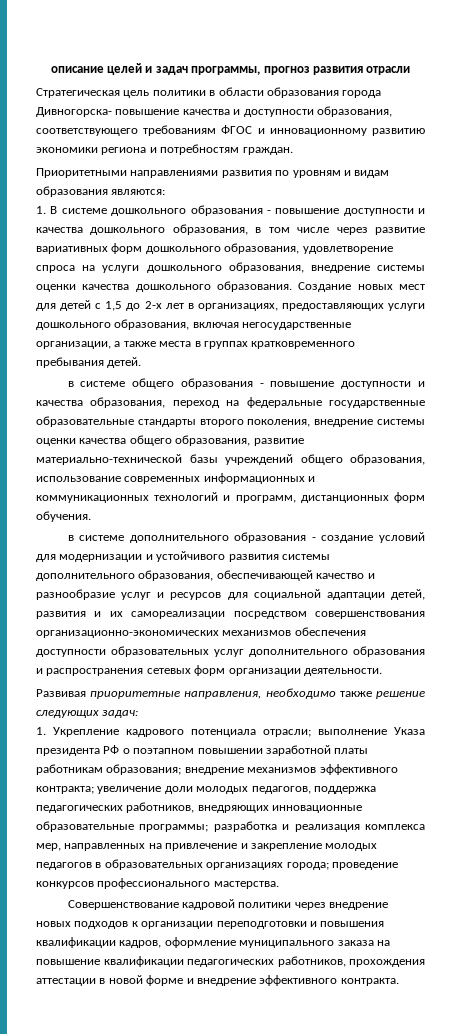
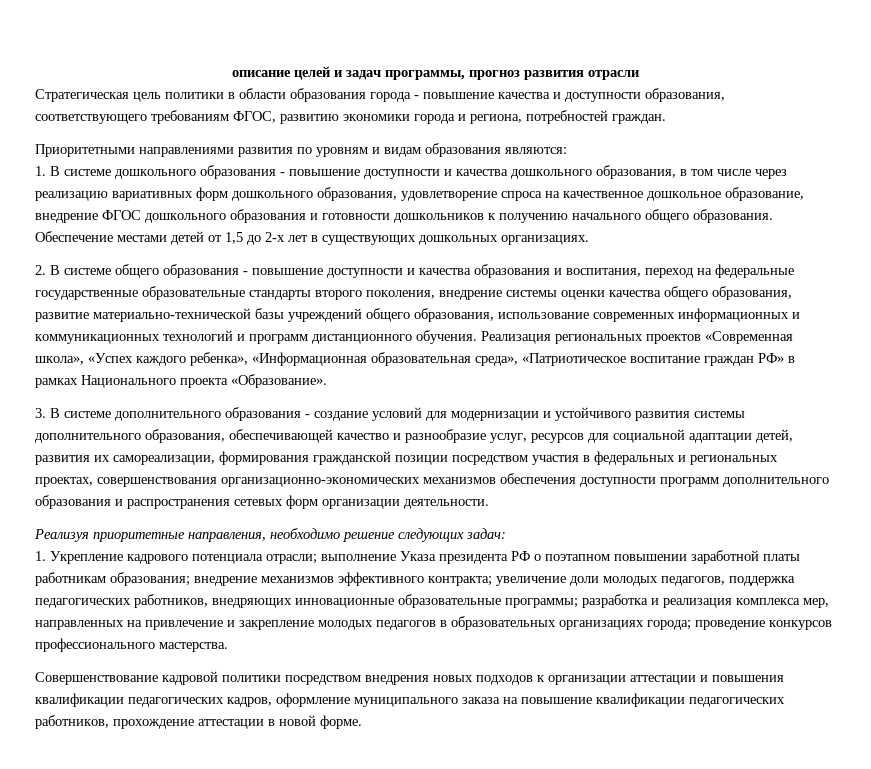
- Стратегическая цель политики в области образования города Дивногорска- повышение качества и доступности образования, соответствующего требованиям ФГОС и инновационному развитию экономики региона и потребностям граждан.
+ Стратегическая цель политики в области образования города - повышение качества и доступности образования, соответствующего требованиям ФГОС, развитию экономики города и региона, потребностей граждан.
- 1. В системе дошкольного образования - повышение доступности и качества дошкольного образования, в том числе через развитие вариативных форм дошкольного образования, удовлетворение спроса на услуги дошкольного образования, внедрение системы оценки качества дошкольного образования. Создание новых мест для детей с 1,5 до 2-х лет в организациях, предоставляющих услуги дошкольного образования, включая негосударственные организации, а также места в группах кратковременного пребывания детей.
- в системе общего образования - повышение доступности и качества образования, переход на федеральные государственные образовательные стандарты второго поколения, внедрение системы оценки качества общего образования, развитие материально-технической базы учреждений общего образования, использование современных информационных и коммуникационных технологий и программ, дистанционных форм обучения.
- в системе дополнительного образования - создание условий для модернизации и устойчивого развития системы дополнительного образования, обеспечивающей качество и разнообразие услуг и ресурсов для социальной адаптации детей, развития и их самореализации посредством совершенствования организационно-экономических механизмов обеспечения доступности образовательных услуг дополнительного образования и распространения сетевых форм организации деятельности.
+ 1. В системе дошкольного образования - повышение доступности и качества дошкольного образования, в том числе через реализацию вариативных форм дошкольного образования, удовлетворение спроса на качественное дошкольное образование, внедрение ФГОС дошкольного образования и готовности дошкольников к получению начального общего образования. Обеспечение местами детей от 1,5 до 2-х лет в существующих дошкольных организациях.
+ 2. В системе общего образования - повышение доступности и качества образования и воспитания, переход на федеральные государственные образовательные стандарты второго поколения, внедрение системы оценки качества общего образования, развитие материально-технической базы учреждений общего образования, использование современных информационных и коммуникационных технологий и программ дистанционного обучения. Реализация региональных проектов «Современная школа», «Успех каждого ребенка», «Информационная образовательная среда», «Патриотическое воспитание граждан РФ» в рамках Национального проекта «Образование».
+ 3. В системе дополнительного образования - создание условий для модернизации и устойчивого развития системы дополнительного образования, обеспечивающей качество и разнообразие услуг, ресурсов для социальной адаптации детей, развития их самореализации, формирования гражданской позиции посредством участия в федеральных и региональных проектах, совершенствования организационно-экономических механизмов обеспечения доступности программ дополнительного образования и распространения сетевых форм организации деятельности.
- Развивая приоритетные направления, необходимо также решение следующих задач:
+ Реализуя приоритетные направления, необходимо решение следующих задач:
- Совершенствование кадровой политики через внедрение новых подходов к организации переподготовки и повышения квалификации кадров, оформление муниципального заказа на повышение квалификации педагогических работников, прохождения аттестации в новой форме и внедрение эффективного контракта.
+ Совершенствование кадровой политики посредством внедрения новых подходов к организации аттестации и повышения квалификации педагогических кадров, оформление муниципального заказа на повышение квалификации педагогических работников, прохождение аттестации в новой форме.

